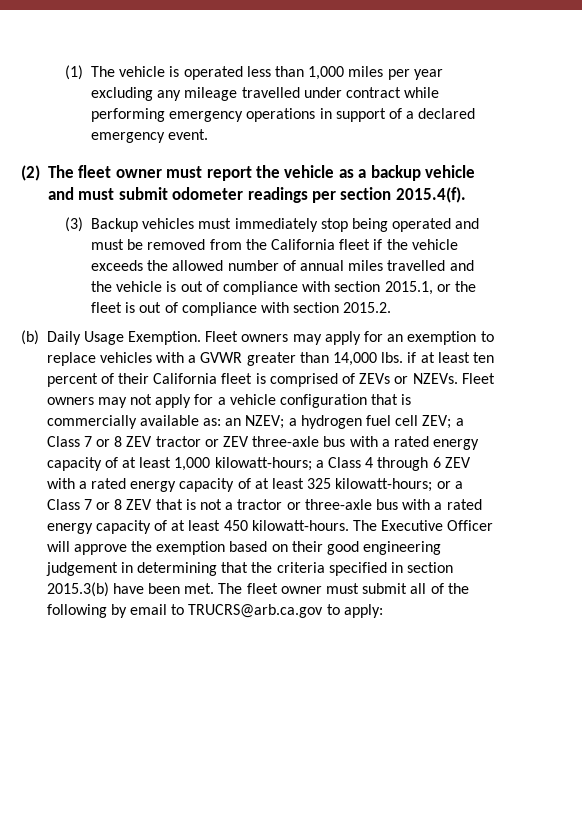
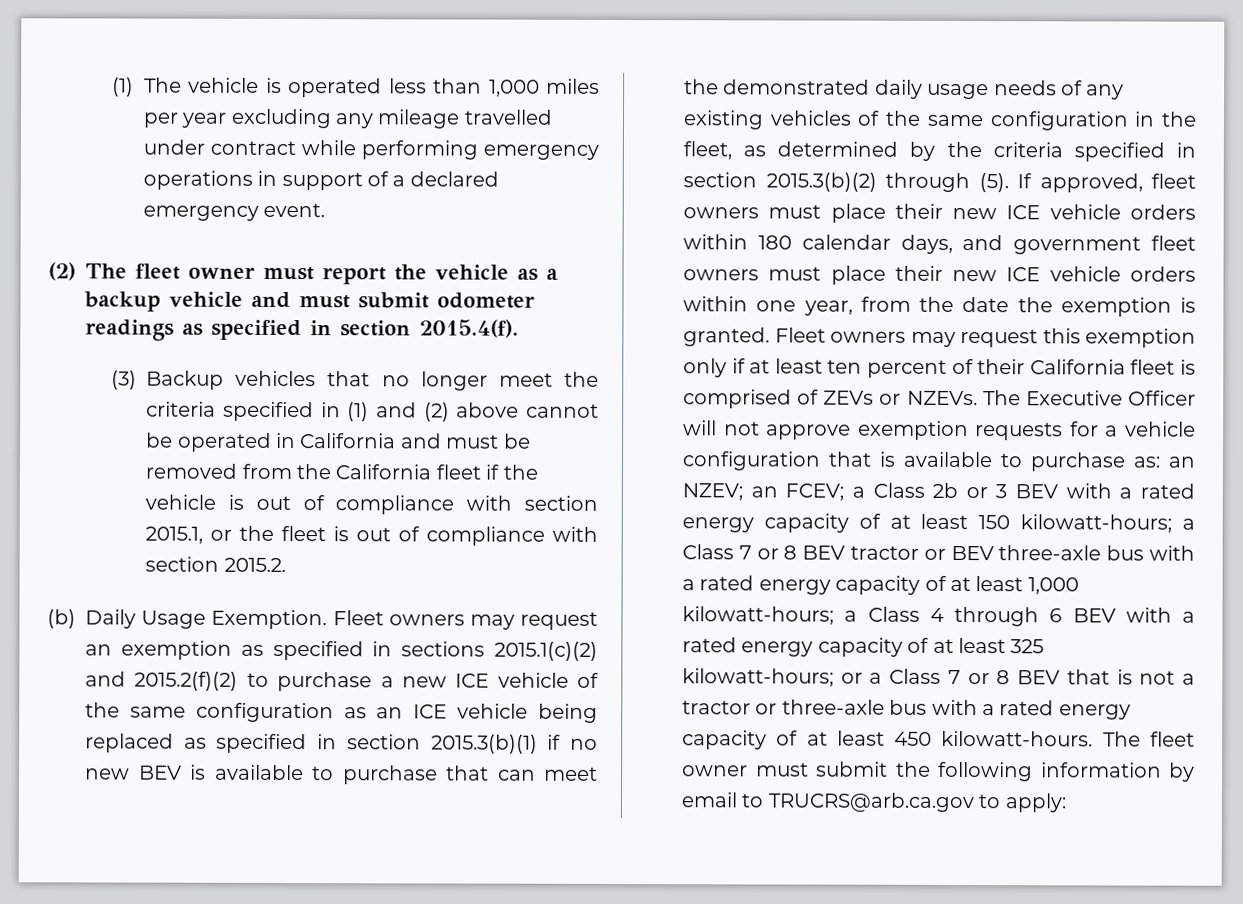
- (2) The fleet owner must report the vehicle as a backup vehicle and must submit odometer readings per section 2015.4(f).
+ (2) The fleet owner must report the vehicle as a backup vehicle and must submit odometer readings as specified in section 2015.4(f).
- (3) Backup vehicles must immediately stop being operated and must be removed from the California fleet if the vehicle exceeds the allowed number of annual miles travelled and the vehicle is out of compliance with section 2015.1, or the fleet is out of compliance with section 2015.2.
+ (3) Backup vehicles that no longer meet the criteria specified in (1) and (2) above cannot be operated in California and must be removed from the California fleet if the vehicle is out of compliance with section 2015.1, or the fleet is out of compliance with section 2015.2.
- Fleet owners may apply for an exemption to replace vehicles with a GVWR greater than 14,000 lbs. if at least ten percent of their California fleet is comprised of ZEVs or NZEVs.
+ Fleet owners may request an exemption as specified in sections 2015.1(c)(2) and 2015.2(f)(2) to purchase a new ICE vehicle of the same configuration as an ICE vehicle being replaced as specified in section 2015.3(b)(1) if no new BEV is available to purchase that can meet the demonstrated daily usage needs of any existing vehicles of the same configuration in the fleet, as determined by the criteria specified in section 2015.3(b)(2) through (5). If approved, fleet owners must place their new ICE vehicle orders within 180 calendar days, and government fleet owners must place their new ICE vehicle orders within one year, from the date the exemption is granted. Fleet owners may request this exemption only if at least ten percent of their California fleet is comprised of ZEVs or NZEVs.
- Fleet owners may not apply for a vehicle configuration that is commercially available as: an NZEV; a hydrogen fuel cell ZEV; a Class 7 or 8 ZEV tractor or ZEV three-axle bus with a rated energy capacity of at least 1,000 kilowatt-hours; a Class 4 through 6 ZEV with a rated energy capacity of at least 325 kilowatt-hours; or a Class 7 or 8 ZEV that is not a tractor or three-axle bus with a rated energy capacity of at least 450 kilowatt-hours.
+ The Executive Officer will not approve exemption requests for a vehicle configuration that is available to purchase as: an NZEV; an FCEV; a Class 2b or 3 BEV with a rated energy capacity of at least 150 kilowatt-hours; a Class 7 or 8 BEV tractor or BEV three-axle bus with a rated energy capacity of at least 1,000 kilowatt-hours; a Class 4 through 6 BEV with a rated energy capacity of at least 325 kilowatt-hours; or a Class 7 or 8 BEV that is not a tractor or three-axle bus with a rated energy capacity of at least 450 kilowatt-hours.
- The Executive Officer will approve the exemption based on their good engineering judgement in determining that the criteria specified in section 2015.3(b) have been met. The fleet owner must submit all of the following by email to TRUCRS@arb.ca.gov to apply:
+ The fleet owner must submit the following information by email to TRUCRS@arb.ca.gov to apply:

